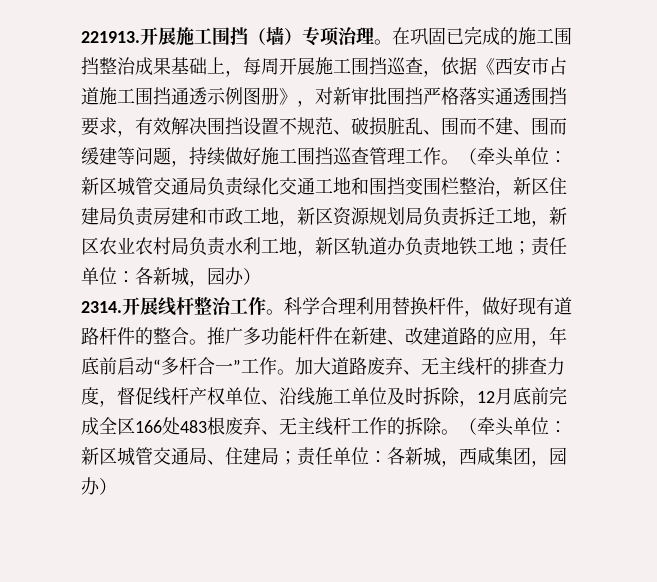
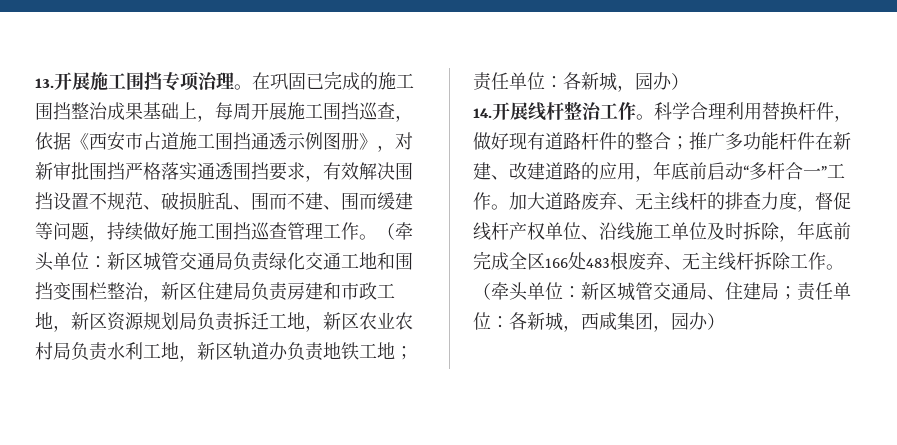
- 221913.开展施工围挡（墙）专项治理。
+ 13.开展施工围挡专项治理。
- 2314.开展线杆整治工作。
+ 14.开展线杆整治工作。
- 科学合理利用替换杆件，做好现有道路杆件的整合。推广多功能杆件在新建、改建道路的应用，年底前启动“多杆合一”工作。
+ 科学合理利用替换杆件，做好现有道路杆件的整合；推广多功能杆件在新建、改建道路的应用，年底前启动“多杆合一”工作。
- 加大道路废弃、无主线杆的排查力度，督促线杆产权单位、沿线施工单位及时拆除，12月底前完成全区166处483根废弃、无主线杆工作的拆除。
+ 加大道路废弃、无主线杆的排查力度，督促线杆产权单位、沿线施工单位及时拆除，年底前完成全区166处483根废弃、无主线杆拆除工作。

